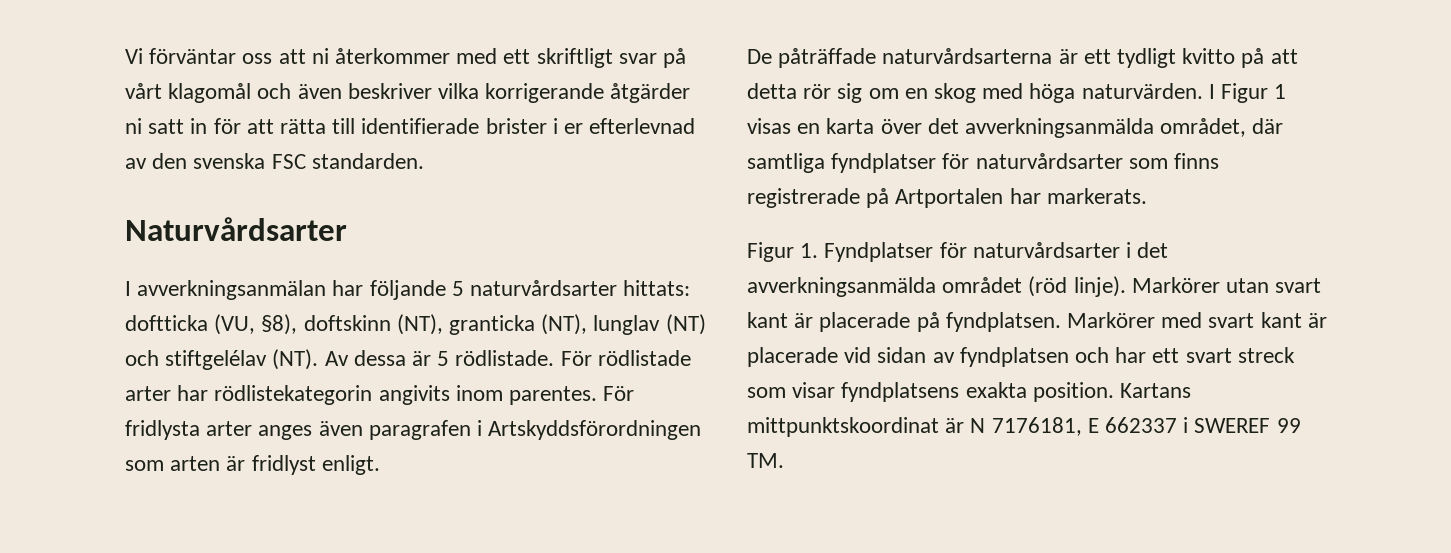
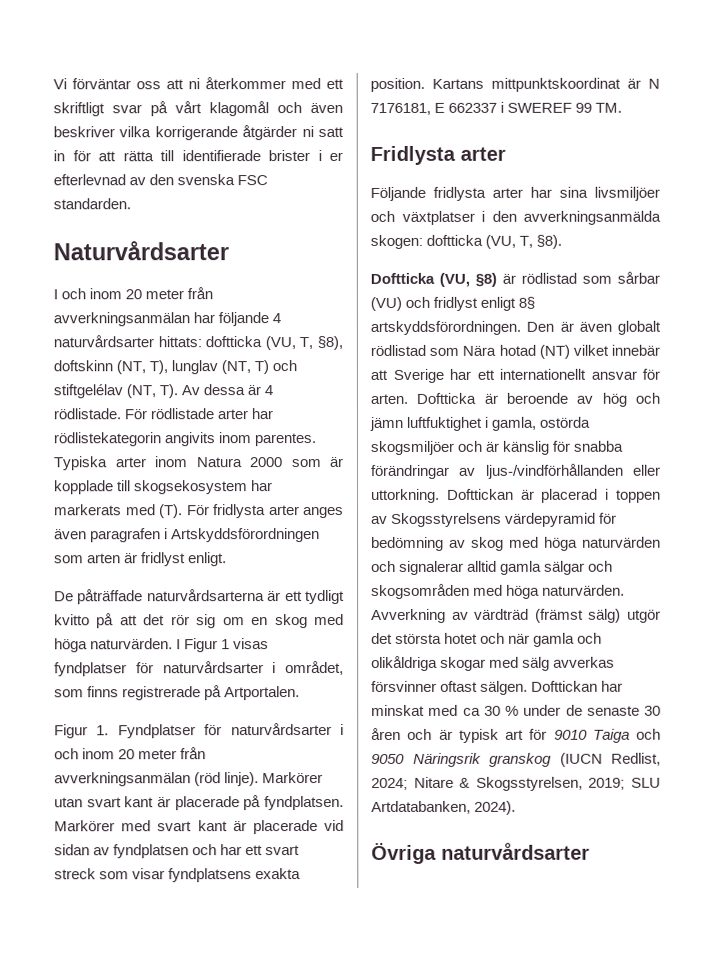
- I avverkningsanmälan har följande 5 naturvårdsarter hittats: doftticka (VU, §8), doftskinn (NT), granticka (NT), lunglav (NT) och stiftgelélav (NT). Av dessa är 5 rödlistade.
+ I och inom 20 meter från avverkningsanmälan har följande 4 naturvårdsarter hittats: doftticka (VU, T, §8), doftskinn (NT, T), lunglav (NT, T) och stiftgelélav (NT, T). Av dessa är 4 rödlistade.
- För fridlysta arter anges även paragrafen i Artskyddsförordningen som arten är fridlyst enligt.
+ Typiska arter inom Natura 2000 som är kopplade till skogsekosystem har markerats med (T). För fridlysta arter anges även paragrafen i Artskyddsförordningen som arten är fridlyst enligt.
- De påträffade naturvårdsarterna är ett tydligt kvitto på att detta rör sig om en skog med höga naturvärden.
+ De påträffade naturvårdsarterna är ett tydligt kvitto på att det rör sig om en skog med höga naturvärden.
- I Figur 1 visas en karta över det avverkningsanmälda området, där samtliga fyndplatser för naturvårdsarter som finns registrerade på Artportalen har markerats.
+ I Figur 1 visas fyndplatser för naturvårdsarter i området, som finns registrerade på Artportalen.
- Figur 1. Fyndplatser för naturvårdsarter i det avverkningsanmälda området (röd linje).
+ Figur 1. Fyndplatser för naturvårdsarter i och inom 20 meter från avverkningsanmälan (röd linje).
+ Fridlysta arter
+ Följande fridlysta arter har sina livsmiljöer och växtplatser i den avverkningsanmälda skogen: doftticka (VU, T, §8).
+ Doftticka (VU, §8) är rödlistad som sårbar (VU) och fridlyst enligt 8§ artskyddsförordningen. Den är även globalt rödlistad som Nära hotad (NT) vilket innebär att Sverige har ett internationellt ansvar för arten. Doftticka är beroende av hög och jämn luftfuktighet i gamla, ostörda skogsmiljöer och är känslig för snabba förändringar av ljus-/vindförhållanden eller uttorkning. Dofttickan är placerad i toppen av Skogsstyrelsens värdepyramid för bedömning av skog med höga naturvärden och signalerar alltid gamla sälgar och skogsområden med höga naturvärden. Avverkning av värdträd (främst sälg) utgör det största hotet och när gamla och olikåldriga skogar med sälg avverkas försvinner oftast sälgen. Dofttickan har minskat med ca 30 % under de senaste 30 åren och är typisk art för 9010 Taiga och 9050 Näringsrik granskog (IUCN Redlist, 2024; Nitare & Skogsstyrelsen, 2019; SLU Artdatabanken, 2024).
+ Övriga naturvårdsarter

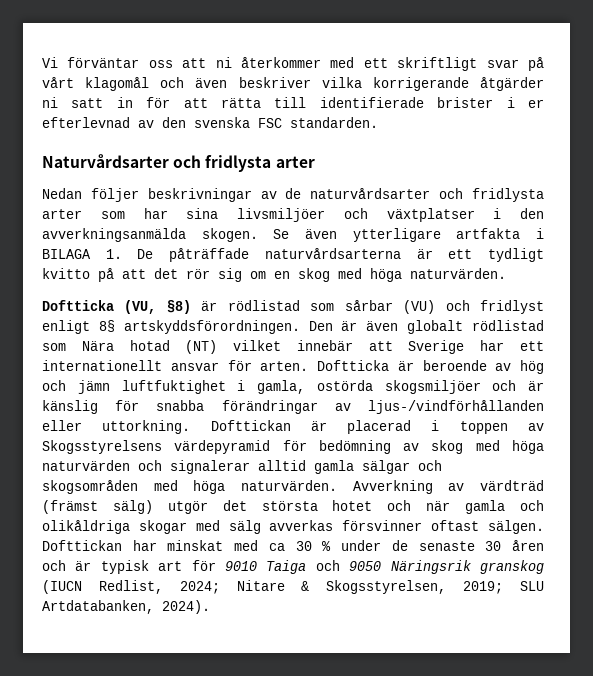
- Naturvårdsarter
- I och inom 20 meter från avverkningsanmälan har följande 4 naturvårdsarter hittats: doftticka (VU, T, §8), doftskinn (NT, T), lunglav (NT, T) och stiftgelélav (NT, T). Av dessa är 4 rödlistade. För rödlistade arter har rödlistekategorin angivits inom parentes. Typiska arter inom Natura 2000 som är kopplade till skogsekosystem har markerats med (T). För fridlysta arter anges även paragrafen i Artskyddsförordningen som arten är fridlyst enligt.
- De påträffade naturvårdsarterna är ett tydligt kvitto på att det rör sig om en skog med höga naturvärden. I Figur 1 visas fyndplatser för naturvårdsarter i området, som finns registrerade på Artportalen.
- Figur 1. Fyndplatser för naturvårdsarter i och inom 20 meter från avverkningsanmälan (röd linje). Markörer utan svart kant är placerade på fyndplatsen. Markörer med svart kant är placerade vid sidan av fyndplatsen och har ett svart streck som visar fyndplatsens exakta position. Kartans mittpunktskoordinat är N 7176181, E 662337 i SWEREF 99 TM.
- Fridlysta arter
- Följande fridlysta arter har sina livsmiljöer och växtplatser i den avverkningsanmälda skogen: doftticka (VU, T, §8).
+ Naturvårdsarter och fridlysta arter
+ Nedan följer beskrivningar av de naturvårdsarter och fridlysta arter som har sina livsmiljöer och växtplatser i den avverkningsanmälda skogen. Se även ytterligare artfakta i BILAGA 1. De påträffade naturvårdsarterna är ett tydligt kvitto på att det rör sig om en skog med höga naturvärden.
- Övriga naturvårdsarter

